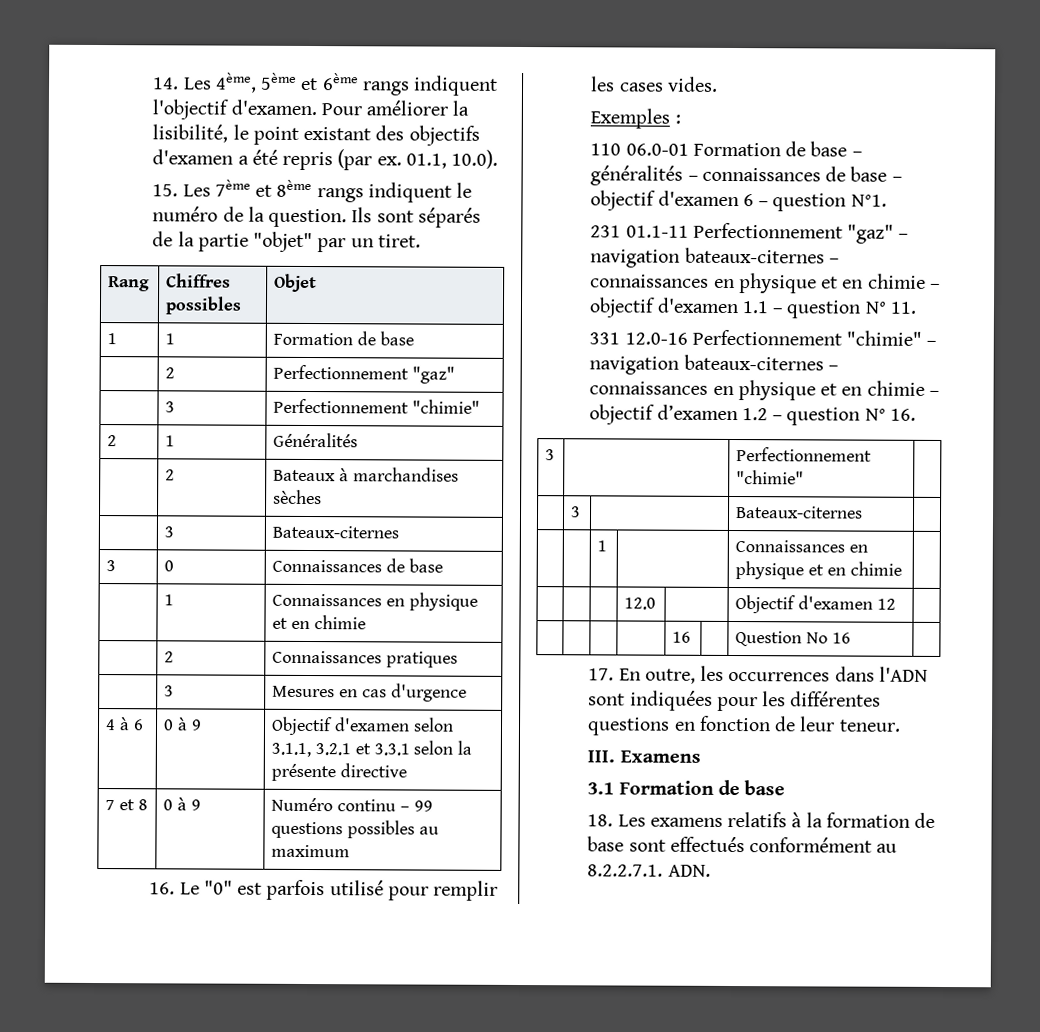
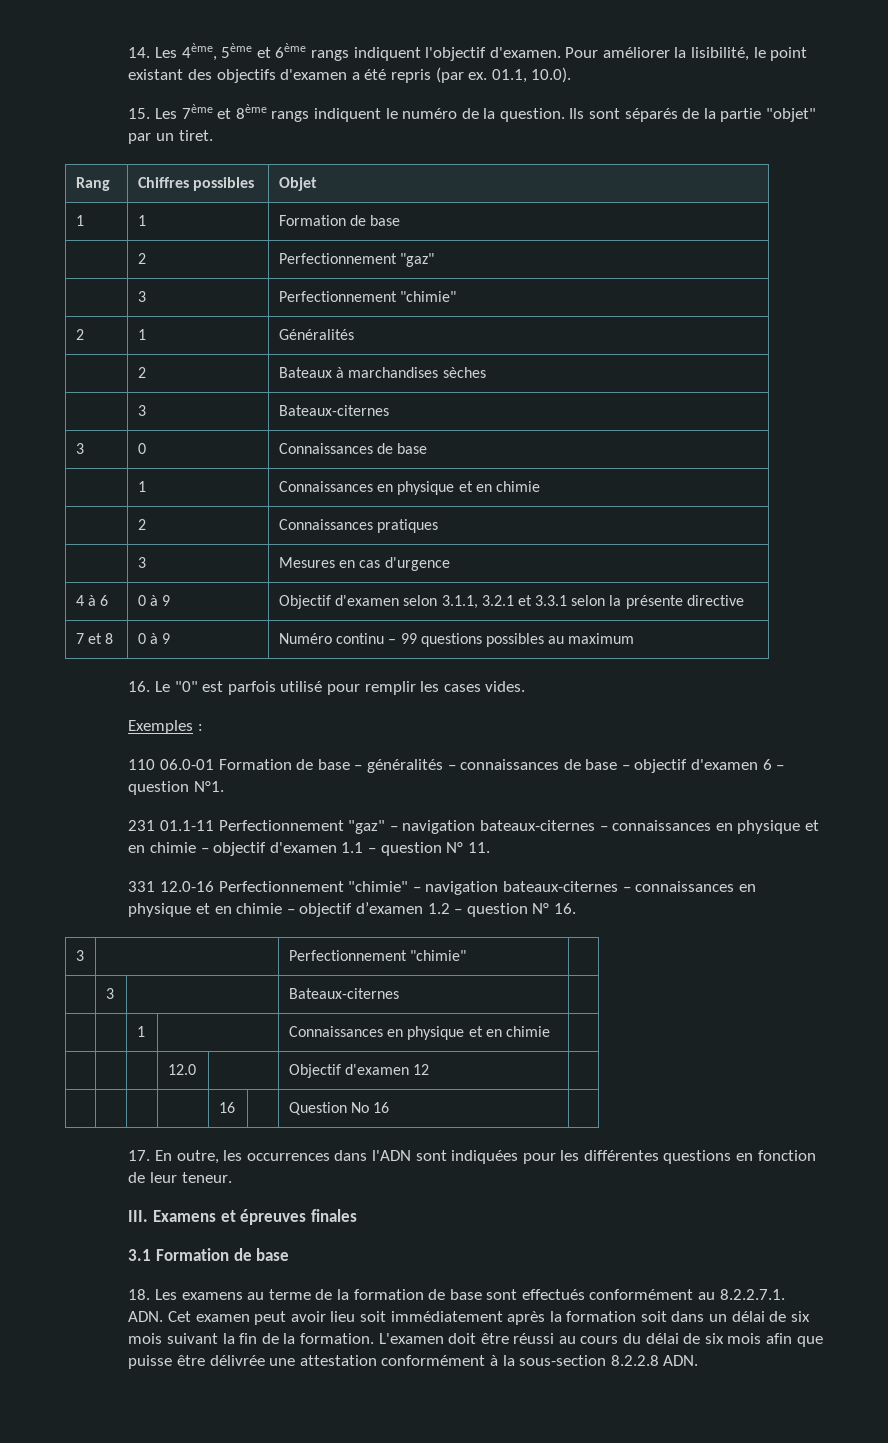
- III. Examens
+ III. Examens et épreuves finales
- 18. Les examens relatifs à la formation de base sont effectués conformément au 8.2.2.7.1. ADN.
+ 18. Les examens au terme de la formation de base sont effectués conformément au 8.2.2.7.1. ADN. Cet examen peut avoir lieu soit immédiatement après la formation soit dans un délai de six mois suivant la fin de la formation. L'examen doit être réussi au cours du délai de six mois afin que puisse être délivrée une attestation conformément à la sous-section 8.2.2.8 ADN.

